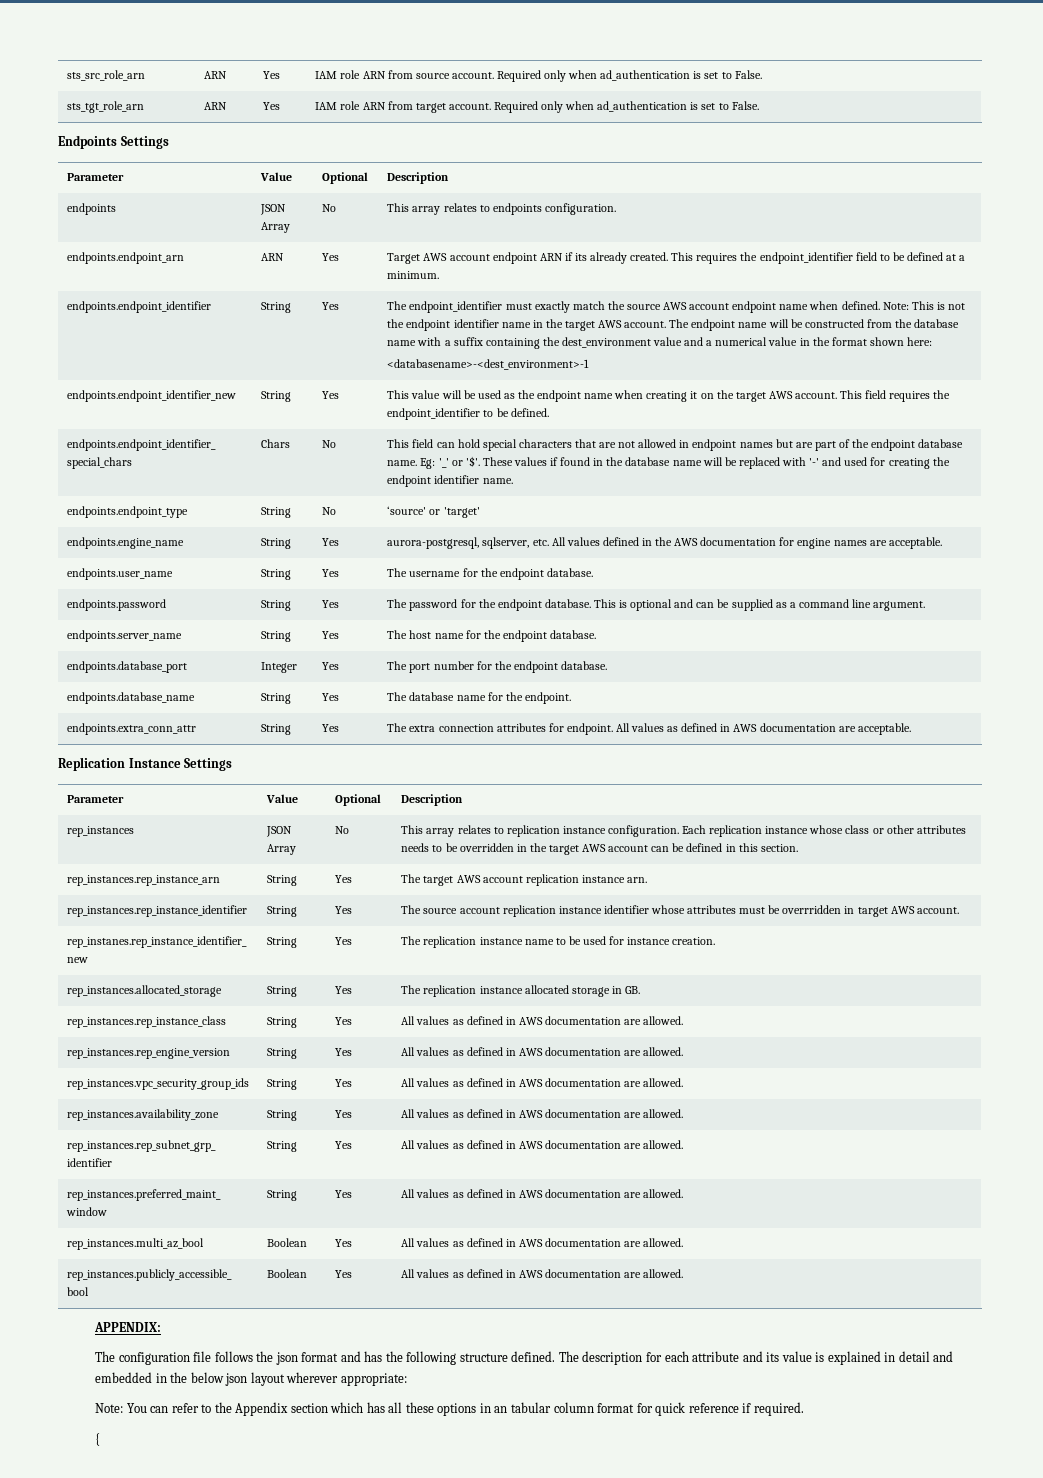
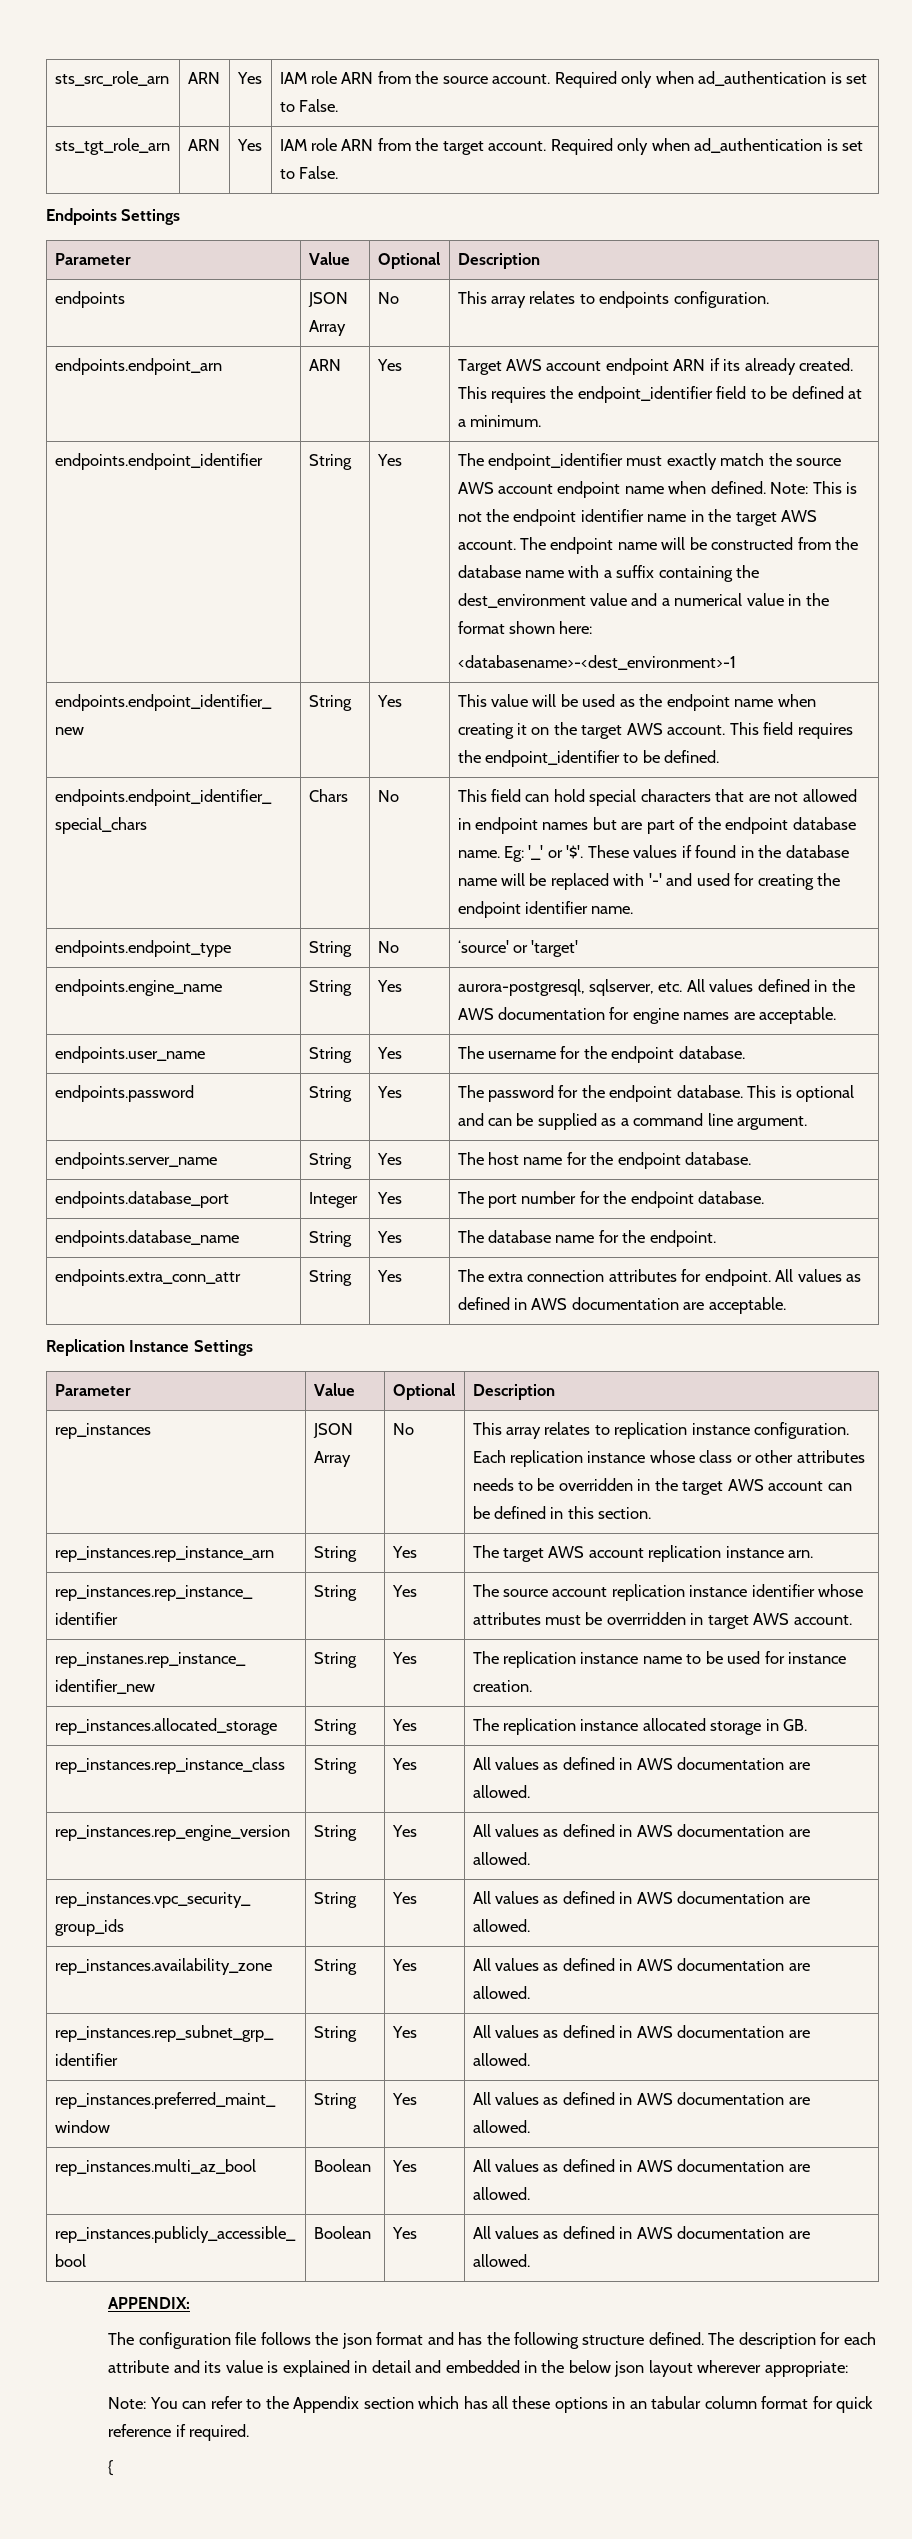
- sts_src_role_arn | ARN | Yes | IAM role ARN from source account. Required only when ad_authentication is set to False.
+ sts_src_role_arn | ARN | Yes | IAM role ARN from the source account. Required only when ad_authentication is set to False.
- sts_tgt_role_arn | ARN | Yes | IAM role ARN from target account. Required only when ad_authentication is set to False.
+ sts_tgt_role_arn | ARN | Yes | IAM role ARN from the target account. Required only when ad_authentication is set to False.

